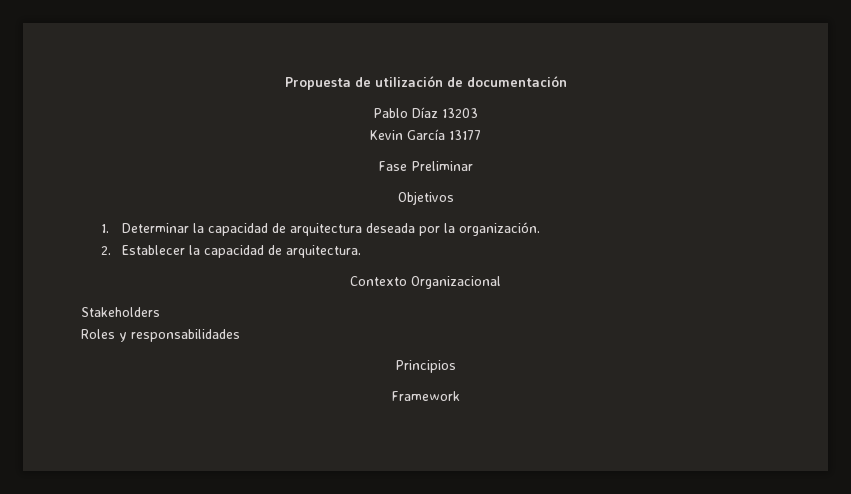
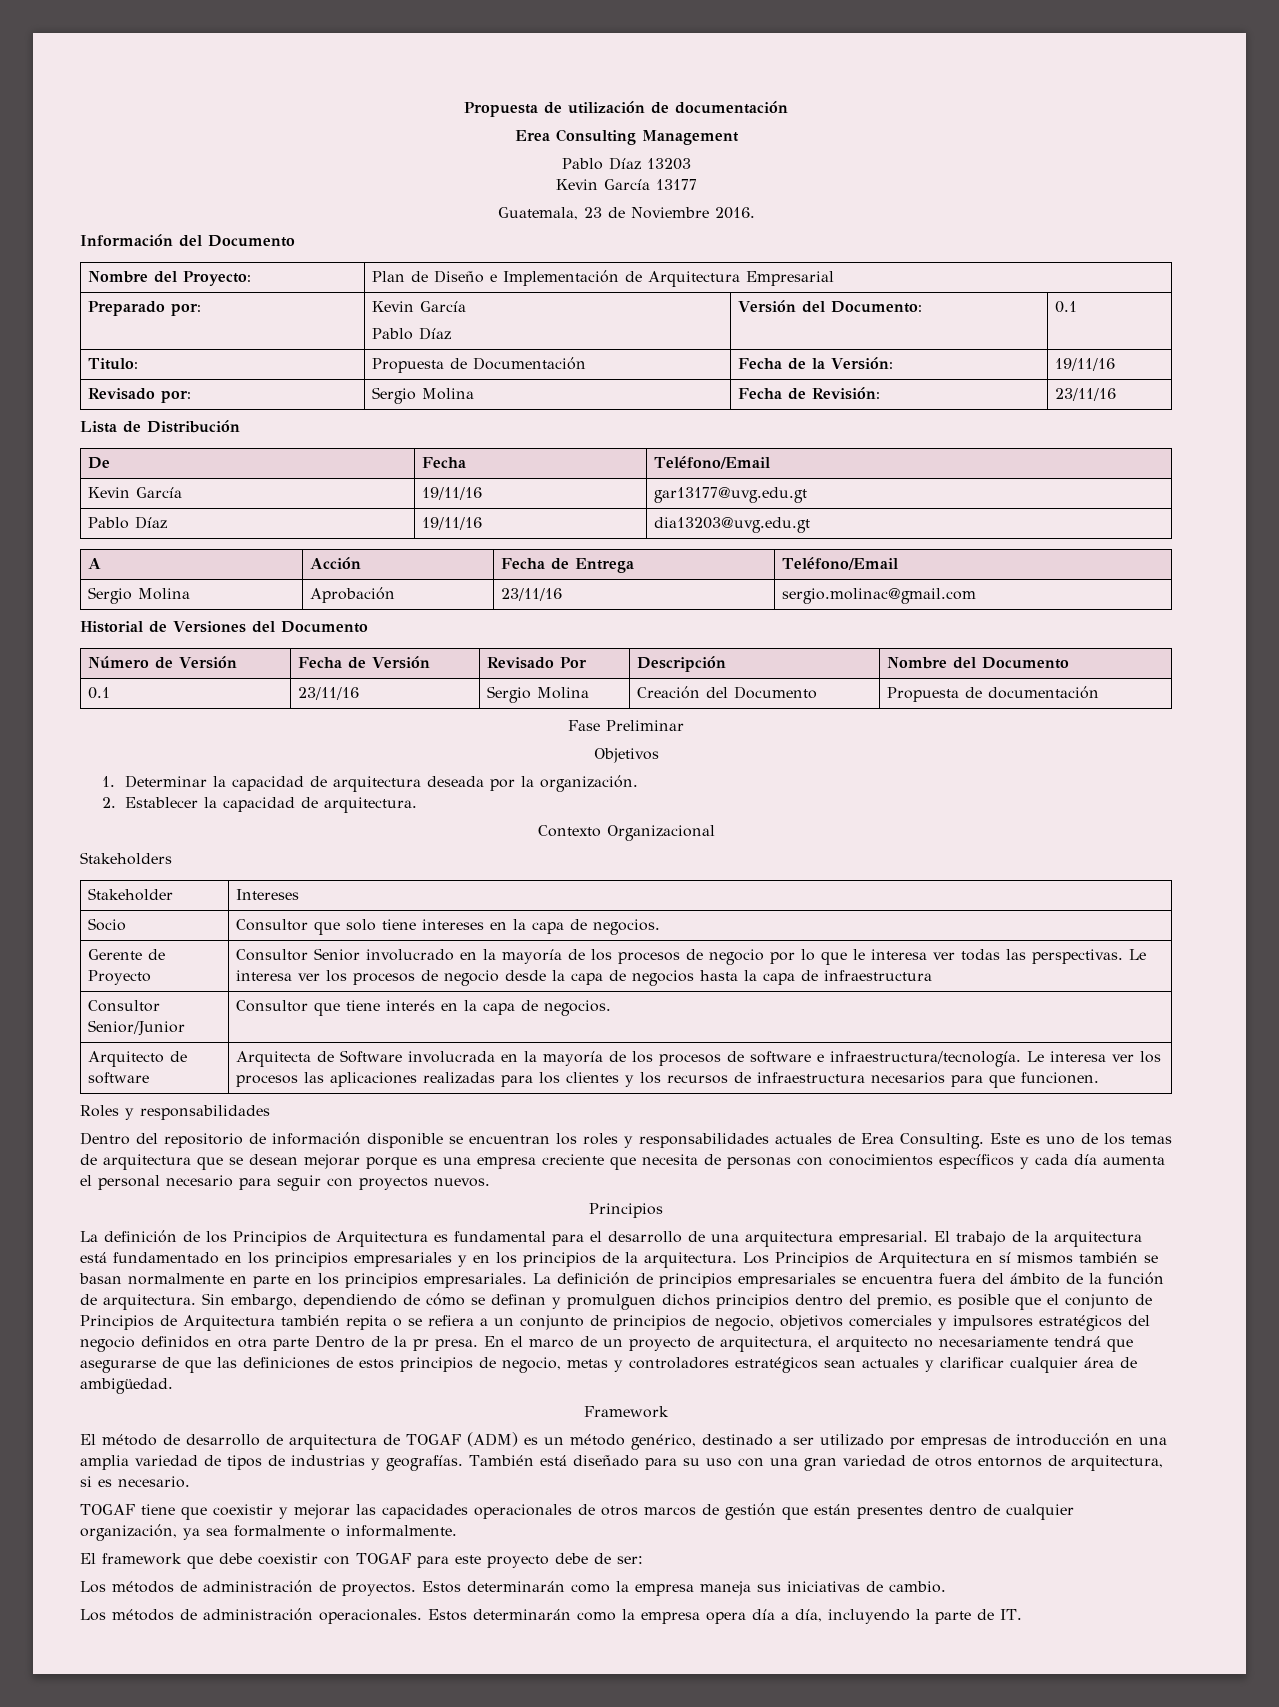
+ Erea Consulting Management
+ Guatemala, 23 de Noviembre 2016.
+ Información del Documento
+ Nombre del Proyecto: | Plan de Diseño e Implementación de Arquitectura Empresarial
+ Preparado por: | Kevin García
+ Pablo Díaz | Versión del Documento: | 0.1
+ Titulo: | Propuesta de Documentación | Fecha de la Versión: | 19/11/16
+ Revisado por: | Sergio Molina | Fecha de Revisión: | 23/11/16
+ Lista de Distribución
+ De | Fecha | Teléfono/Email
+ Kevin García | 19/11/16 | gar13177@uvg.edu.gt
+ Pablo Díaz | 19/11/16 | dia13203@uvg.edu.gt
+ A | Acción | Fecha de Entrega | Teléfono/Email
+ Sergio Molina | Aprobación | 23/11/16 | sergio.molinac@gmail.com
+ Historial de Versiones del Documento
+ Número de Versión | Fecha de Versión | Revisado Por | Descripción | Nombre del Documento
+ 0.1 | 23/11/16 | Sergio Molina | Creación del Documento | Propuesta de documentación
+ Stakeholder | Intereses
+ Socio | Consultor que solo tiene intereses en la capa de negocios.
+ Gerente de Proyecto | Consultor Senior involucrado en la mayoría de los procesos de negocio por lo que le interesa ver todas las perspectivas. Le interesa ver los procesos de negocio desde la capa de negocios hasta la capa de infraestructura
+ Consultor Senior/Junior | Consultor que tiene interés en la capa de negocios.
+ Arquitecto de software | Arquitecta de Software involucrada en la mayoría de los procesos de software e infraestructura/tecnología. Le interesa ver los procesos las aplicaciones realizadas para los clientes y los recursos de infraestructura necesarios para que funcionen.
  Roles y responsabilidades
+ Dentro del repositorio de información disponible se encuentran los roles y responsabilidades actuales de Erea Consulting. Este es uno de los temas de arquitectura que se desean mejorar porque es una empresa creciente que necesita de personas con conocimientos específicos y cada día aumenta el personal necesario para seguir con proyectos nuevos.
  Principios
+ La definición de los Principios de Arquitectura es fundamental para el desarrollo de una arquitectura empresarial. El trabajo de la arquitectura está fundamentado en los principios empresariales y en los principios de la arquitectura. Los Principios de Arquitectura en sí mismos también se basan normalmente en parte en los principios empresariales. La definición de principios empresariales se encuentra fuera del ámbito de la función de arquitectura. Sin embargo, dependiendo de cómo se definan y promulguen dichos principios dentro del premio, es posible que el conjunto de Principios de Arquitectura también repita o se refiera a un conjunto de principios de negocio, objetivos comerciales y impulsores estratégicos del negocio definidos en otra parte Dentro de la pr presa. En el marco de un proyecto de arquitectura, el arquitecto no necesariamente tendrá que asegurarse de que las definiciones de estos principios de negocio, metas y controladores estratégicos sean actuales y clarificar cualquier área de ambigüedad.
  Framework
+ El método de desarrollo de arquitectura de TOGAF (ADM) es un método genérico, destinado a ser utilizado por empresas de introducción en una amplia variedad de tipos de industrias y geografías. También está diseñado para su uso con una gran variedad de otros entornos de arquitectura, si es necesario.
+ TOGAF tiene que coexistir y mejorar las capacidades operacionales de otros marcos de gestión que están presentes dentro de cualquier organización, ya sea formalmente o informalmente.
+ El framework que debe coexistir con TOGAF para este proyecto debe de ser:
+ Los métodos de administración de proyectos. Estos determinarán como la empresa maneja sus iniciativas de cambio.
+ Los métodos de administración operacionales. Estos determinarán como la empresa opera día a día, incluyendo la parte de IT.

